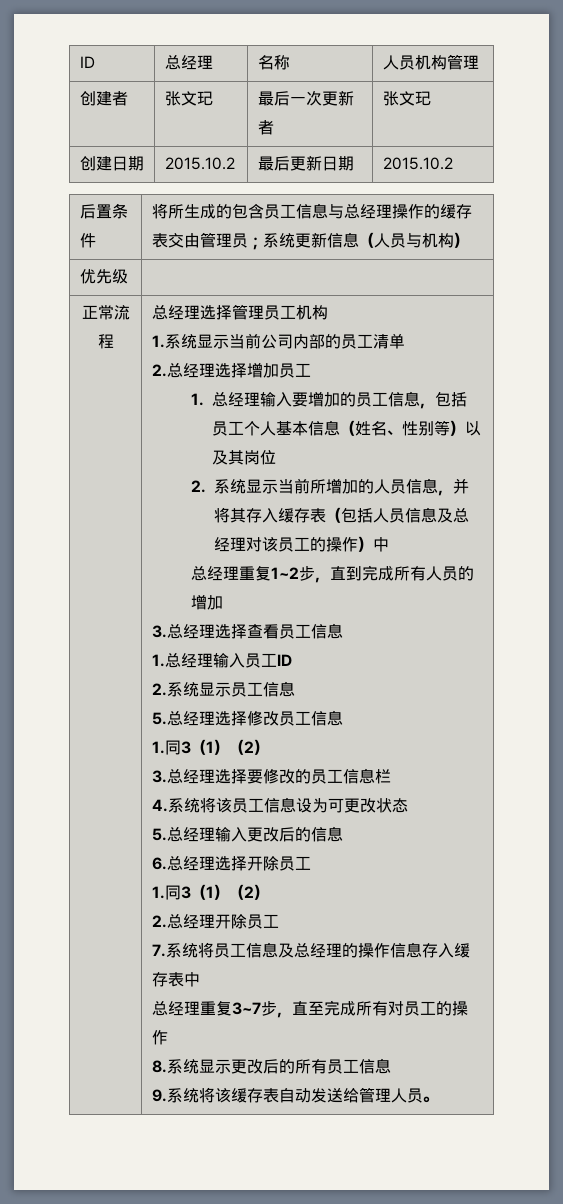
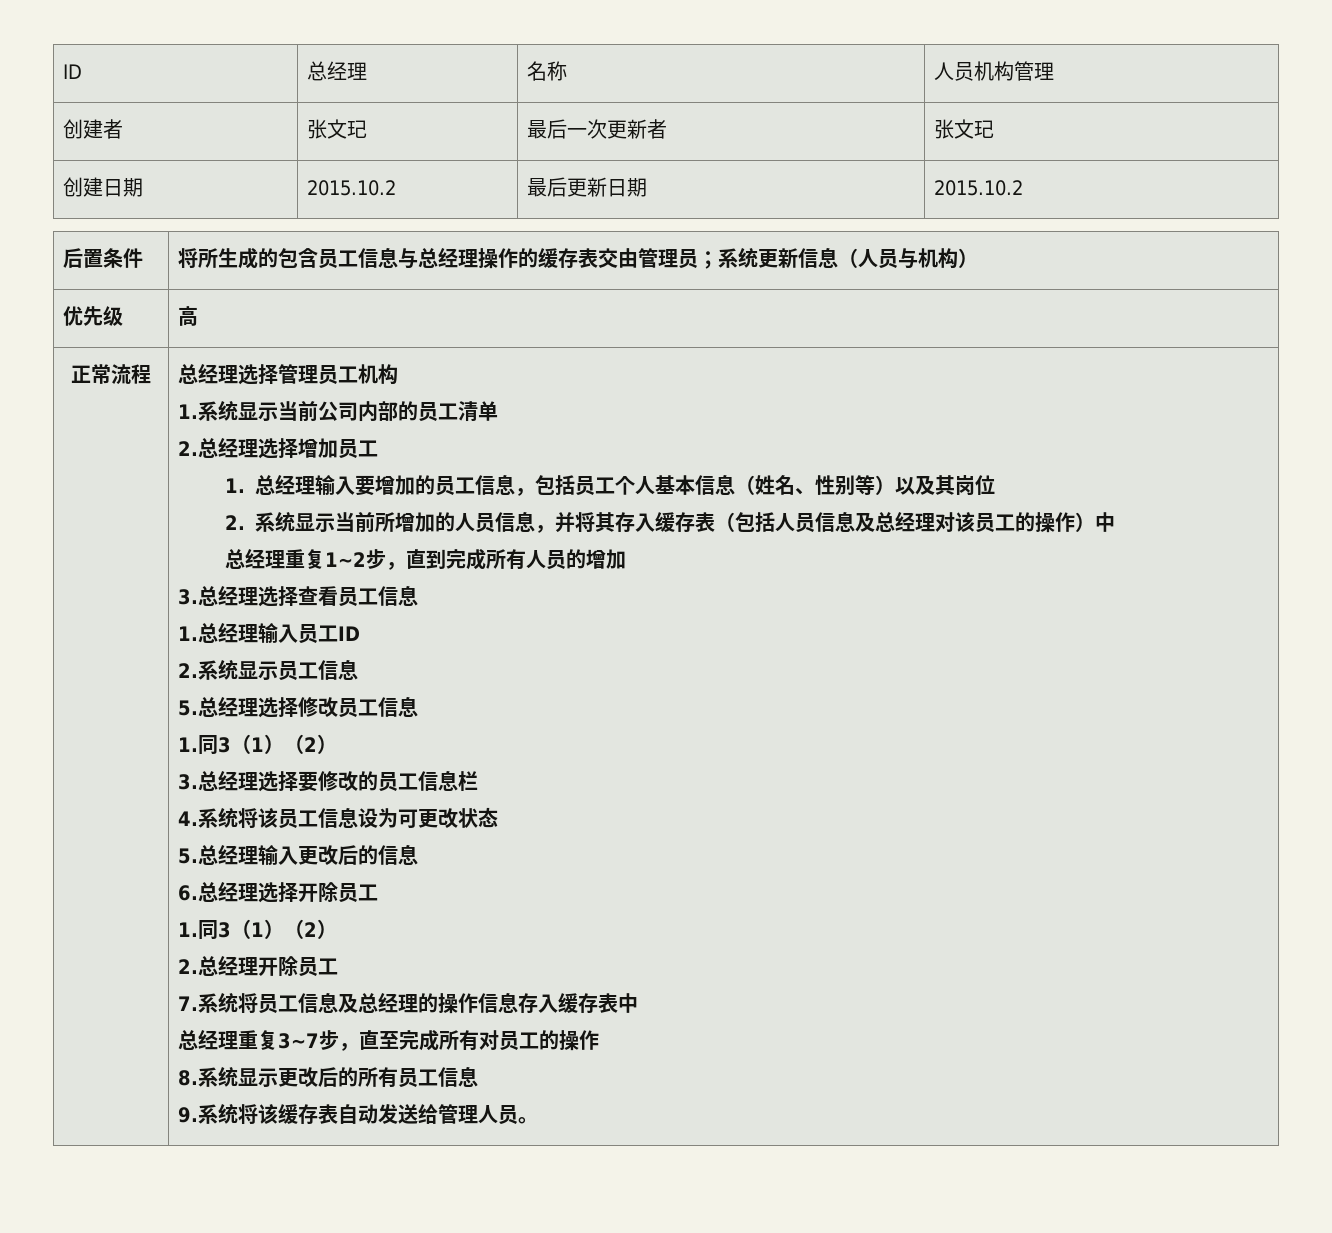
- 优先级 |
+ 优先级 | 高

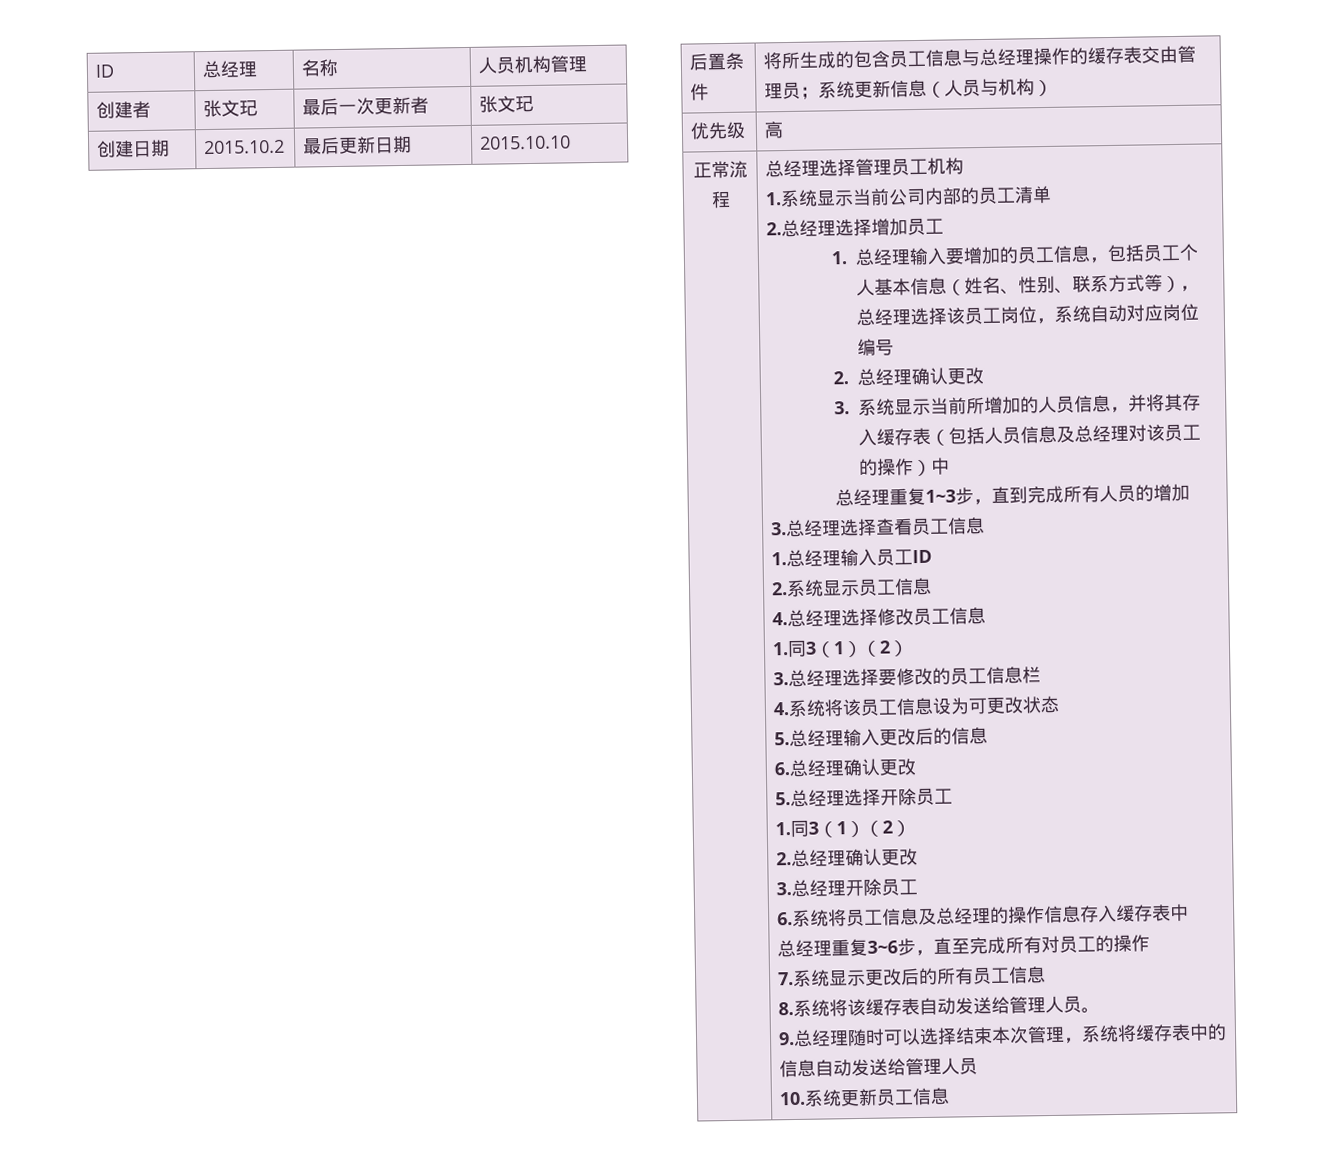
- 创建日期 | 2015.10.2 | 最后更新日期 | 2015.10.2
+ 创建日期 | 2015.10.2 | 最后更新日期 | 2015.10.10
- 1.总经理输入要增加的员工信息，包括员工个人基本信息（姓名、性别等）以及其岗位
- 2.系统显示当前所增加的人员信息，并将其存入缓存表（包括人员信息及总经理对该员工的操作）中
+ 1.总经理输入要增加的员工信息，包括员工个人基本信息（姓名、性别、联系方式等），总经理选择该员工岗位，系统自动对应岗位编号
+ 2.总经理确认更改
+ 3.系统显示当前所增加的人员信息，并将其存入缓存表（包括人员信息及总经理对该员工的操作）中
- 总经理重复1~2步，直到完成所有人员的增加
+ 总经理重复1~3步，直到完成所有人员的增加
- 5.总经理选择修改员工信息
+ 4.总经理选择修改员工信息
- 6.总经理选择开除员工
+ 6.总经理确认更改
+ 5.总经理选择开除员工
  1.同3（1）（2）
- 2.总经理开除员工
- 7.系统将员工信息及总经理的操作信息存入缓存表中
+ 2.总经理确认更改
+ 3.总经理开除员工
+ 6.系统将员工信息及总经理的操作信息存入缓存表中
- 总经理重复3~7步，直至完成所有对员工的操作
+ 总经理重复3~6步，直至完成所有对员工的操作
- 8.系统显示更改后的所有员工信息
+ 7.系统显示更改后的所有员工信息
- 9.系统将该缓存表自动发送给管理人员。
+ 8.系统将该缓存表自动发送给管理人员。
+ 9.总经理随时可以选择结束本次管理，系统将缓存表中的信息自动发送给管理人员
+ 10.系统更新员工信息

